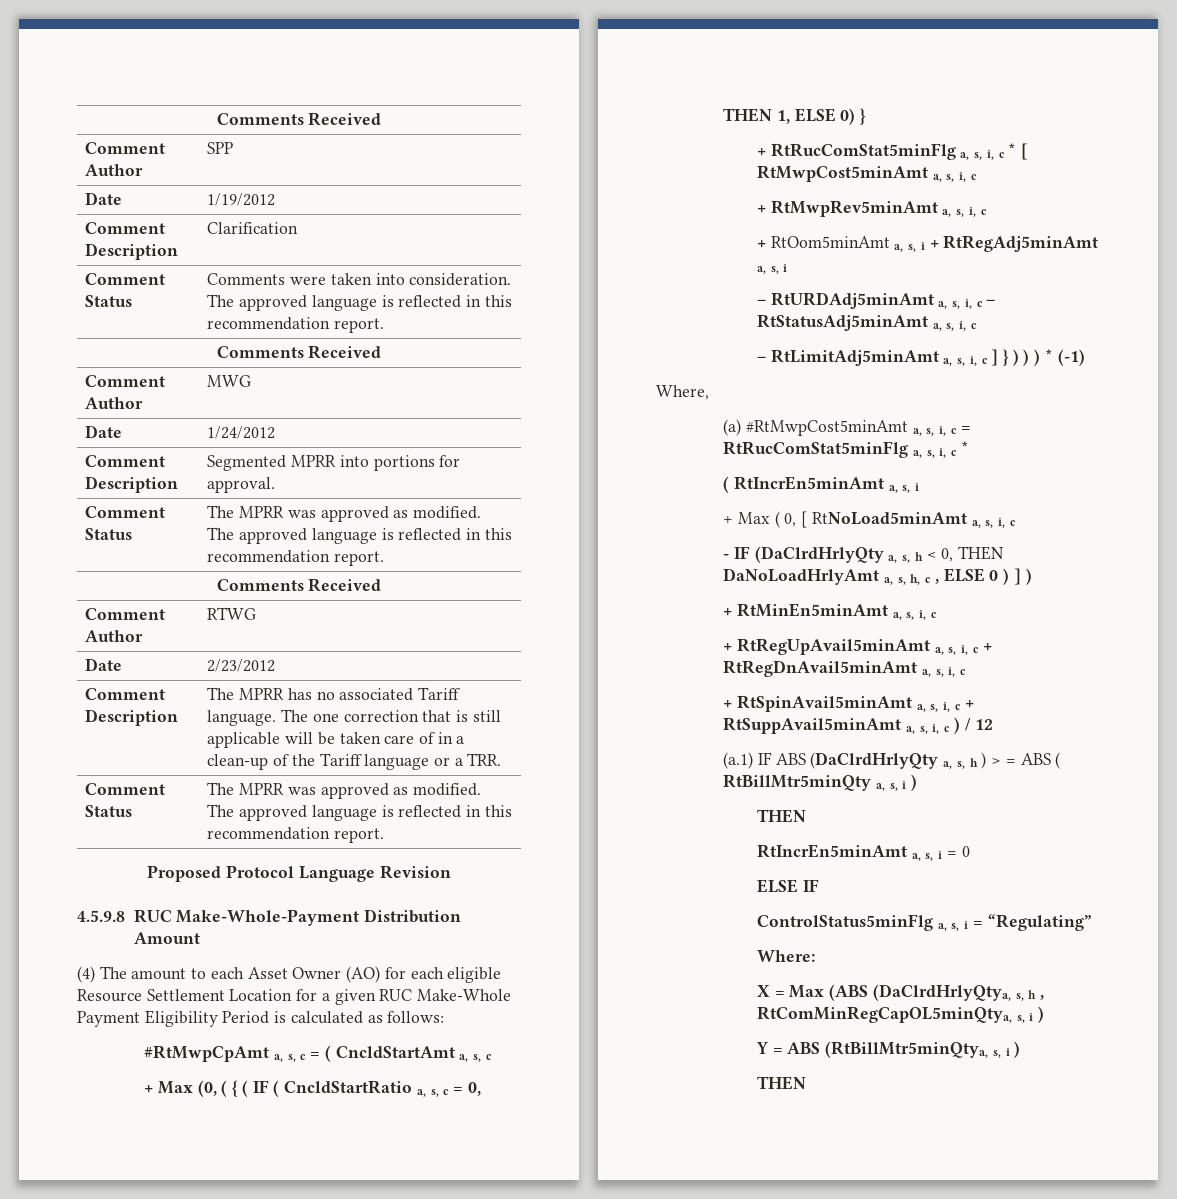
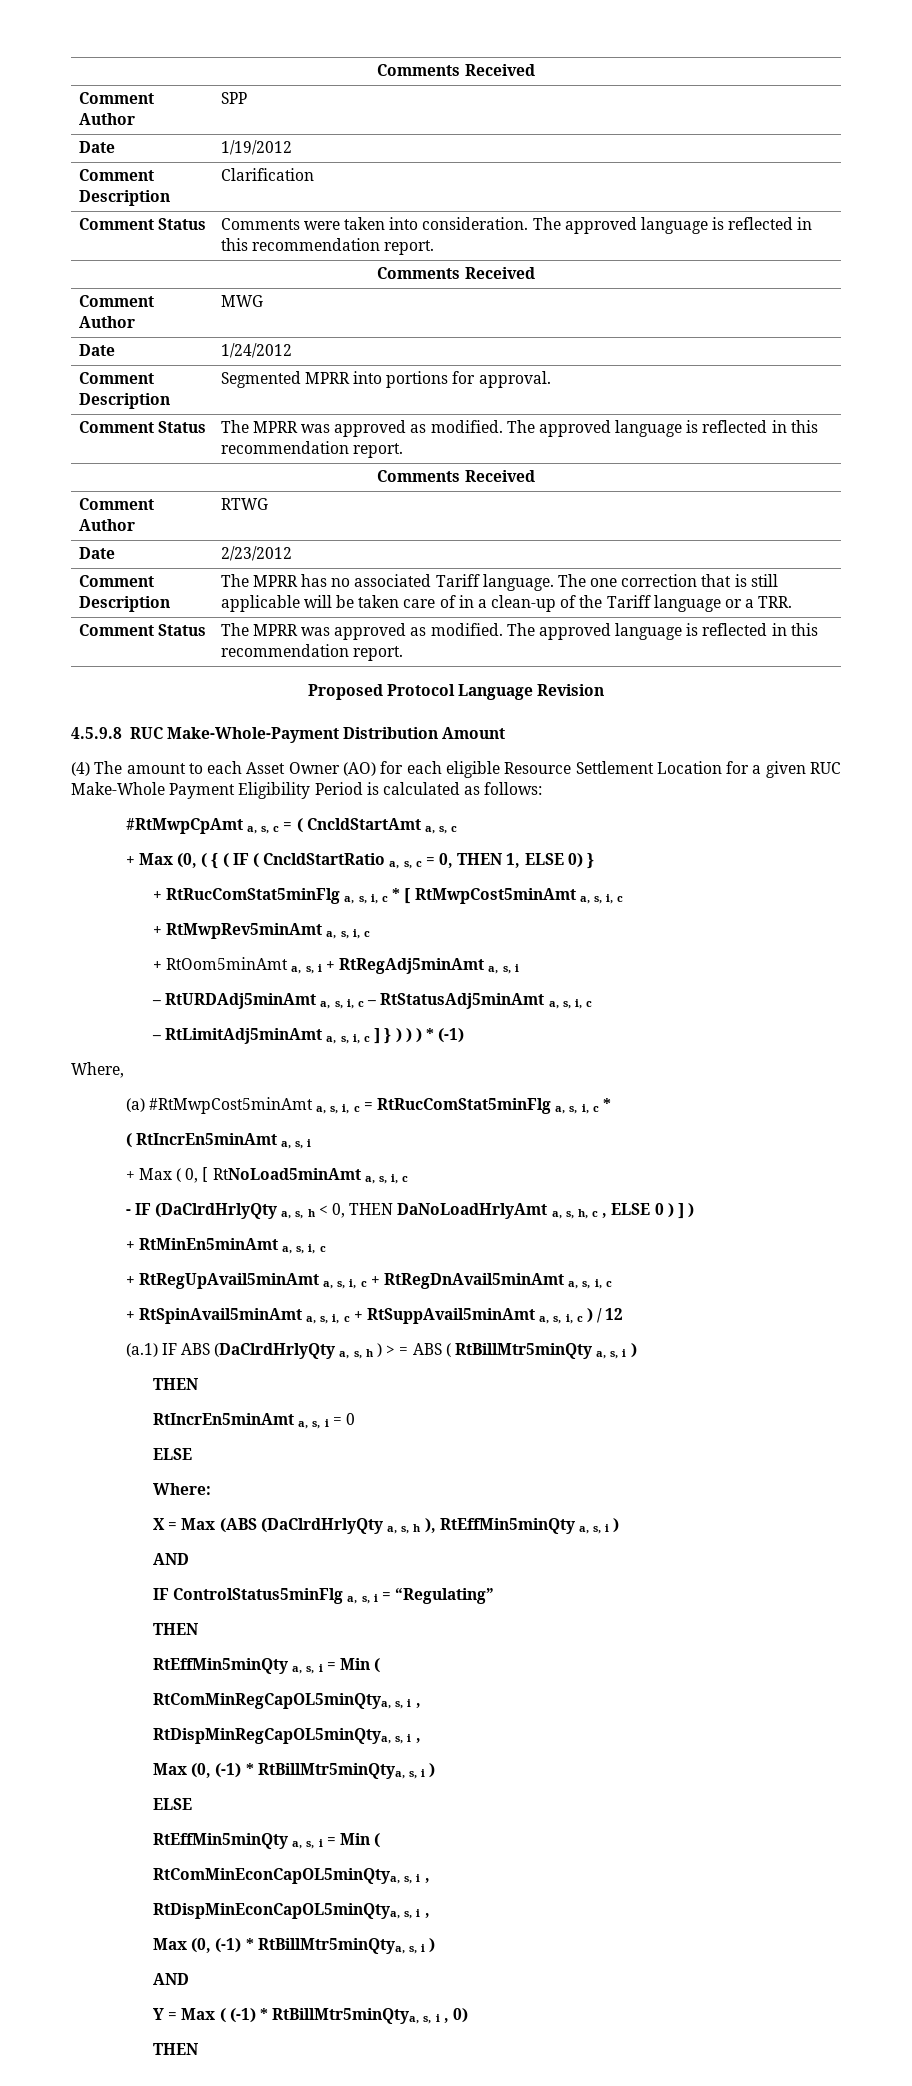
  RtIncrEn5minAmt a, s, i = 0
- ELSE IF
- ControlStatus5minFlg a, s, i = “Regulating”
+ ELSE
  Where:
- X = Max (ABS (DaClrdHrlyQtya, s, h , RtComMinRegCapOL5minQtya, s, i )
- Y = ABS (RtBillMtr5minQtya, s, i )
+ X = Max (ABS (DaClrdHrlyQty a, s, h ), RtEffMin5minQty a, s, i )
+ AND
+ IF ControlStatus5minFlg a, s, i = “Regulating”
+ THEN
+ RtEffMin5minQty a, s, i = Min (
+ RtComMinRegCapOL5minQtya, s, i ,
+ RtDispMinRegCapOL5minQtya, s, i ,
+ Max (0, (-1) * RtBillMtr5minQtya, s, i )
+ ELSE
+ RtEffMin5minQty a, s, i = Min (
+ RtComMinEconCapOL5minQtya, s, i ,
+ RtDispMinEconCapOL5minQtya, s, i ,
+ Max (0, (-1) * RtBillMtr5minQtya, s, i )
+ AND
+ Y = Max ( (-1) * RtBillMtr5minQtya, s, i , 0)

